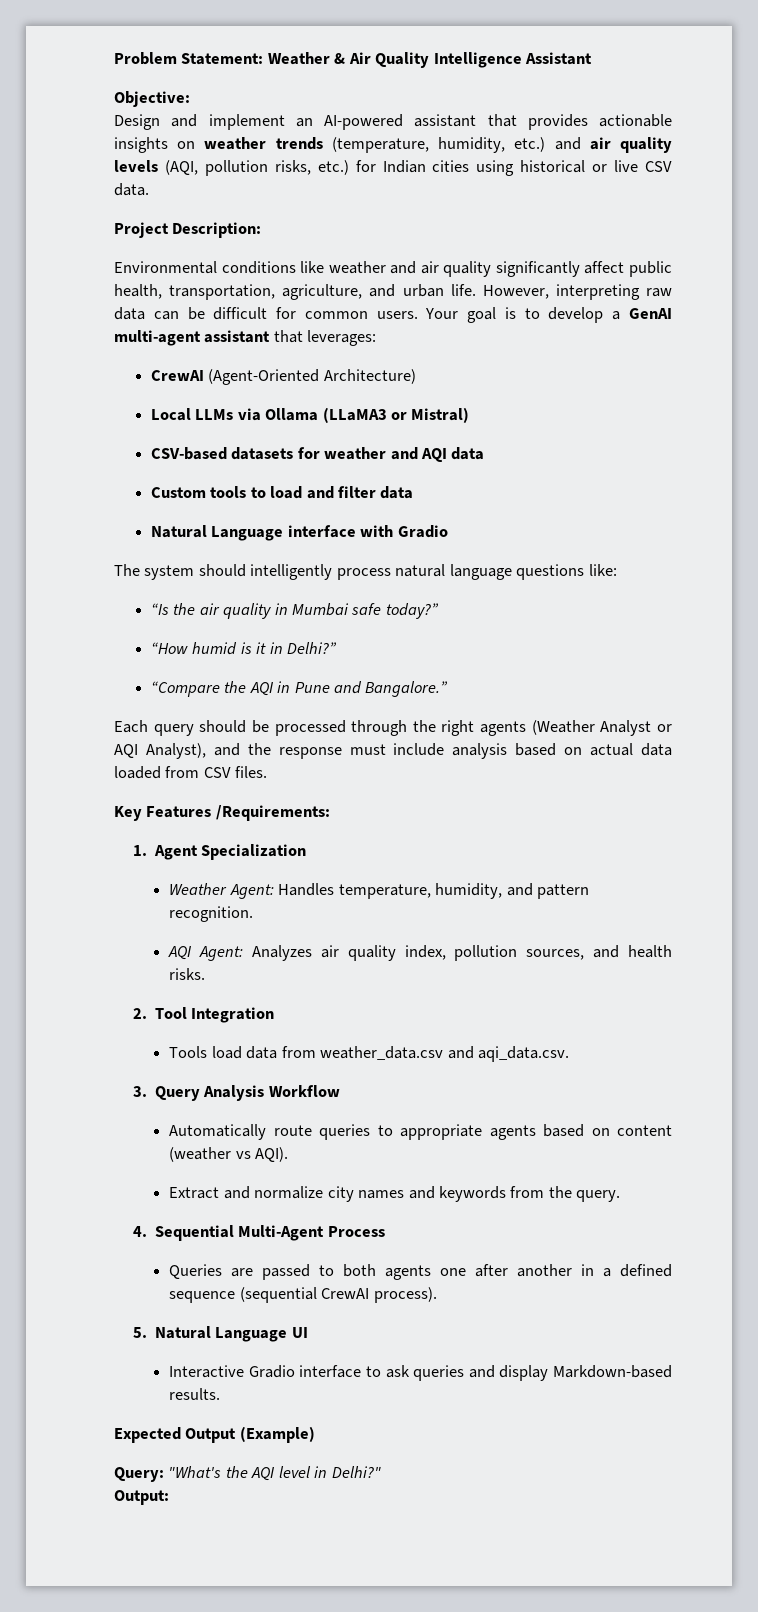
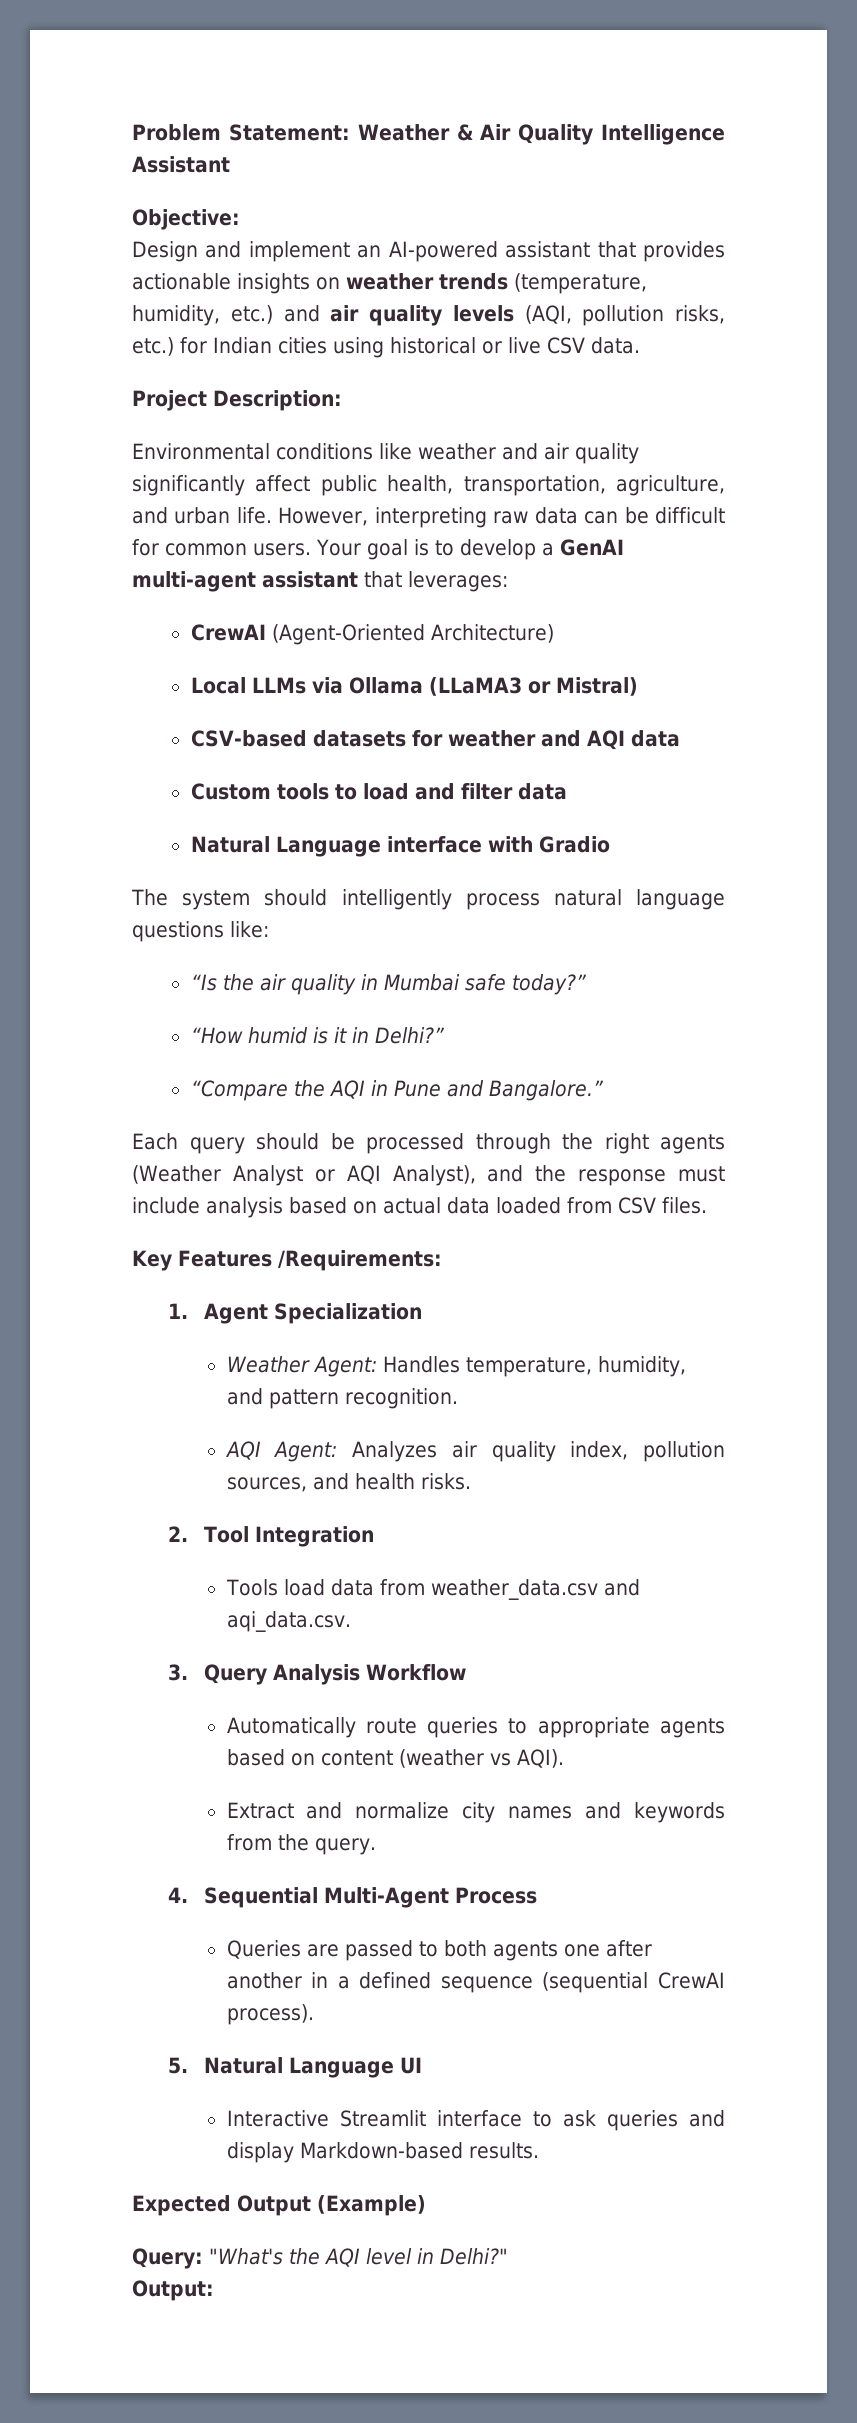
- Interactive Gradio interface to ask queries and display Markdown-based results.
+ Interactive Streamlit interface to ask queries and display Markdown-based results.

